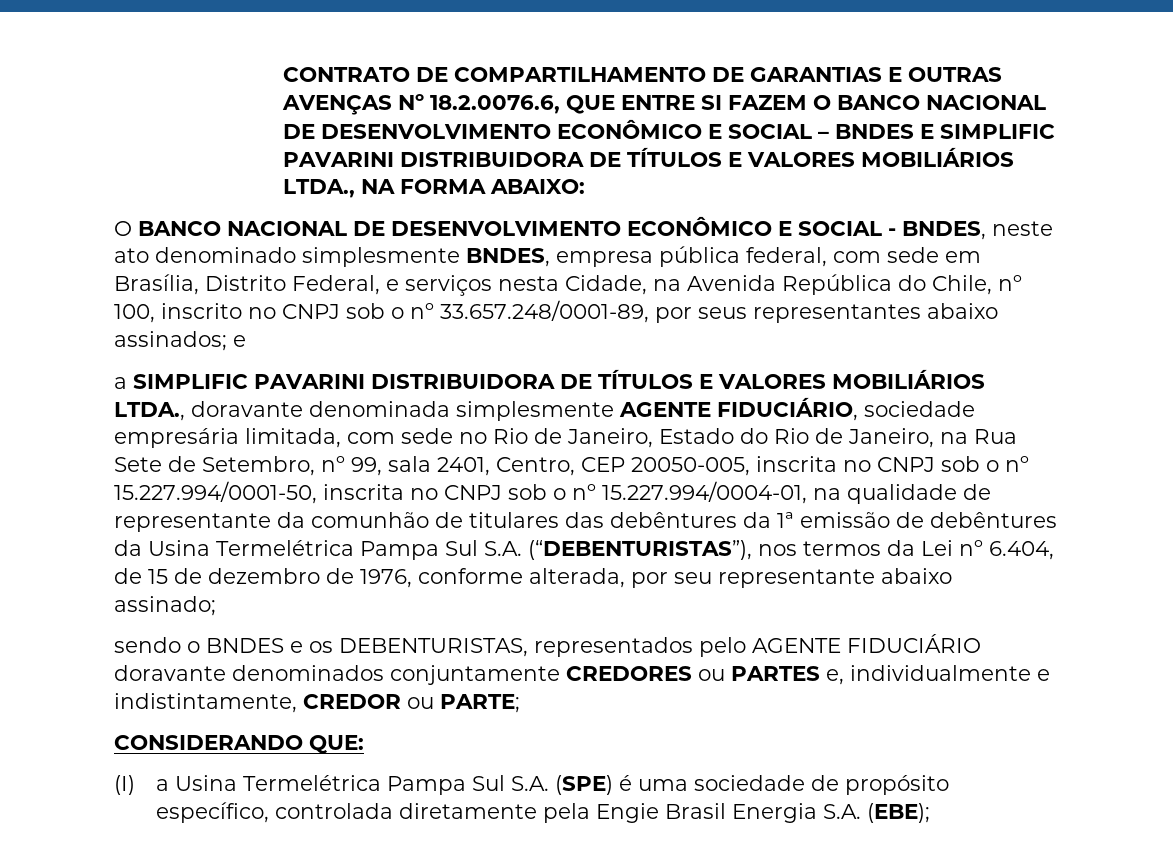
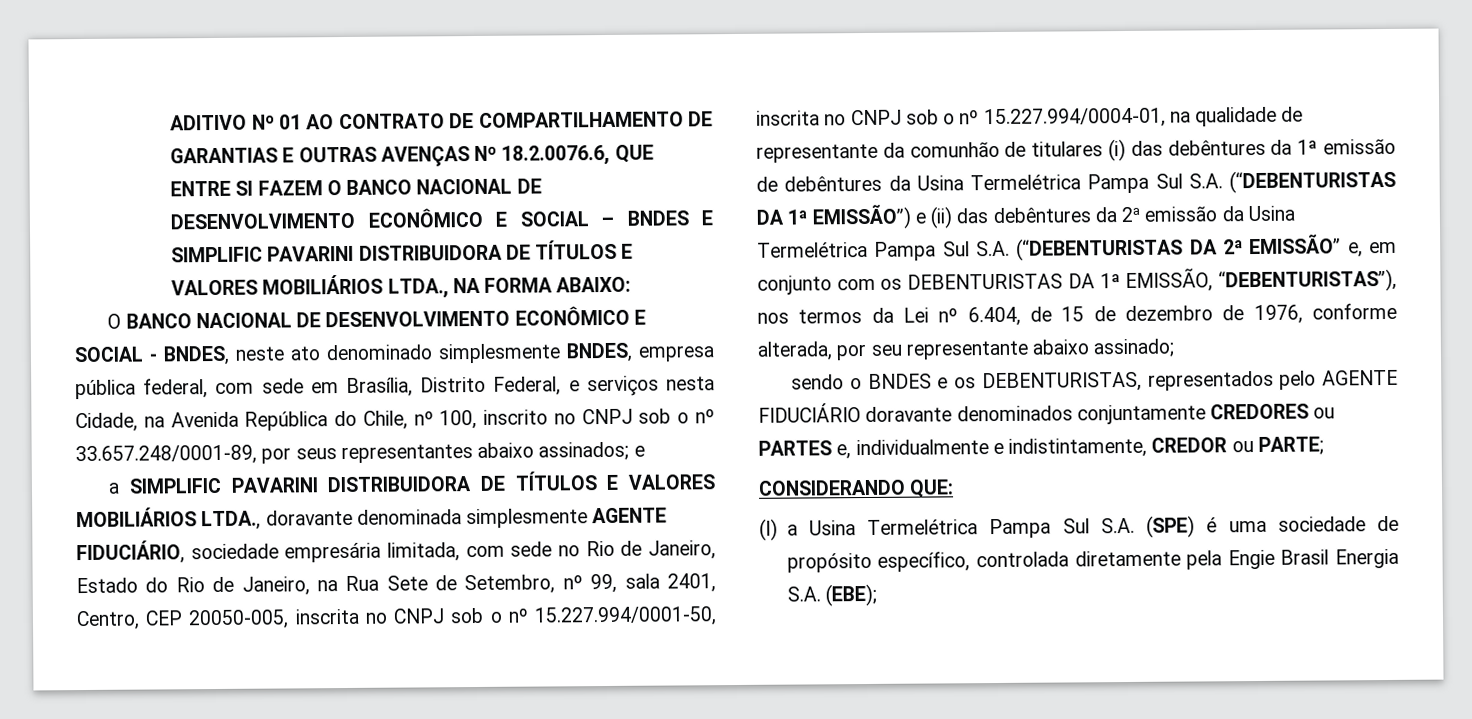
- CONTRATO DE COMPARTILHAMENTO DE GARANTIAS E OUTRAS AVENÇAS Nº 18.2.0076.6, QUE ENTRE SI FAZEM O BANCO NACIONAL DE DESENVOLVIMENTO ECONÔMICO E SOCIAL – BNDES E SIMPLIFIC PAVARINI DISTRIBUIDORA DE TÍTULOS E VALORES MOBILIÁRIOS LTDA., NA FORMA ABAIXO:
+ ADITIVO Nº 01 AO CONTRATO DE COMPARTILHAMENTO DE GARANTIAS E OUTRAS AVENÇAS Nº 18.2.0076.6, QUE ENTRE SI FAZEM O BANCO NACIONAL DE DESENVOLVIMENTO ECONÔMICO E SOCIAL – BNDES E SIMPLIFIC PAVARINI DISTRIBUIDORA DE TÍTULOS E VALORES MOBILIÁRIOS LTDA., NA FORMA ABAIXO:
- a SIMPLIFIC PAVARINI DISTRIBUIDORA DE TÍTULOS E VALORES MOBILIÁRIOS LTDA., doravante denominada simplesmente AGENTE FIDUCIÁRIO, sociedade empresária limitada, com sede no Rio de Janeiro, Estado do Rio de Janeiro, na Rua Sete de Setembro, nº 99, sala 2401, Centro, CEP 20050-005, inscrita no CNPJ sob o nº 15.227.994/0001-50, inscrita no CNPJ sob o nº 15.227.994/0004-01, na qualidade de representante da comunhão de titulares das debêntures da 1ª emissão de debêntures da Usina Termelétrica Pampa Sul S.A. (“DEBENTURISTAS”), nos termos da Lei nº 6.404, de 15 de dezembro de 1976, conforme alterada, por seu representante abaixo assinado;
+ a SIMPLIFIC PAVARINI DISTRIBUIDORA DE TÍTULOS E VALORES MOBILIÁRIOS LTDA., doravante denominada simplesmente AGENTE FIDUCIÁRIO, sociedade empresária limitada, com sede no Rio de Janeiro, Estado do Rio de Janeiro, na Rua Sete de Setembro, nº 99, sala 2401, Centro, CEP 20050-005, inscrita no CNPJ sob o nº 15.227.994/0001-50, inscrita no CNPJ sob o nº 15.227.994/0004-01, na qualidade de representante da comunhão de titulares (i) das debêntures da 1ª emissão de debêntures da Usina Termelétrica Pampa Sul S.A. (“DEBENTURISTAS DA 1ª EMISSÃO”) e (ii) das debêntures da 2a emissão da Usina Termelétrica Pampa Sul S.A. (“DEBENTURISTAS DA 2ª EMISSÃO” e, em conjunto com os DEBENTURISTAS DA 1ª EMISSÃO, “DEBENTURISTAS”), nos termos da Lei nº 6.404, de 15 de dezembro de 1976, conforme alterada, por seu representante abaixo assinado;

